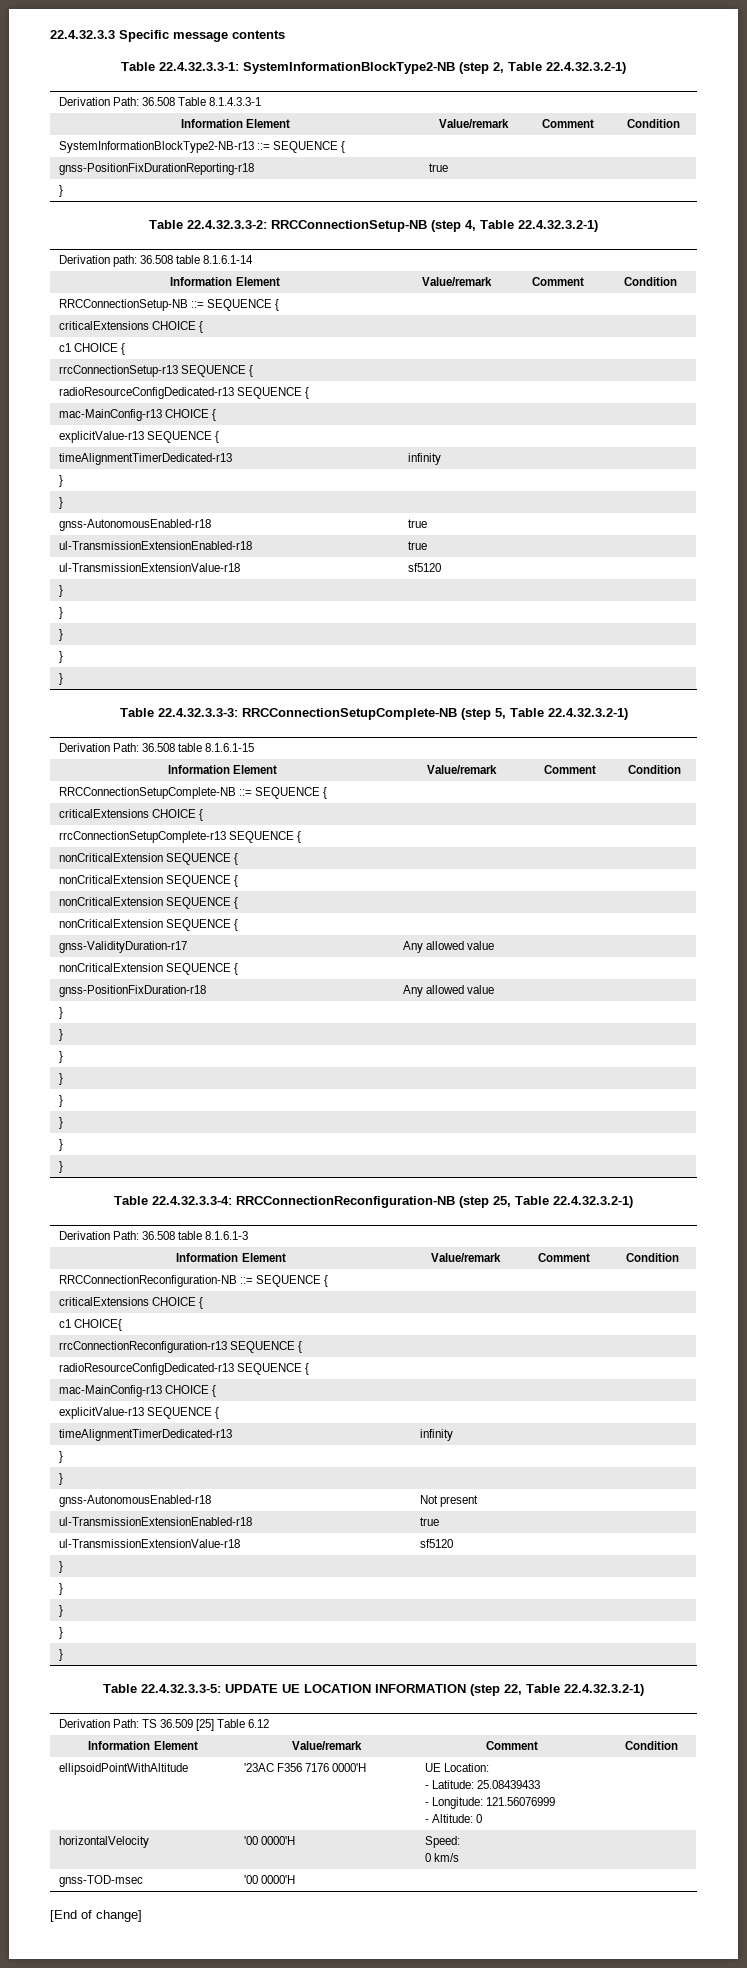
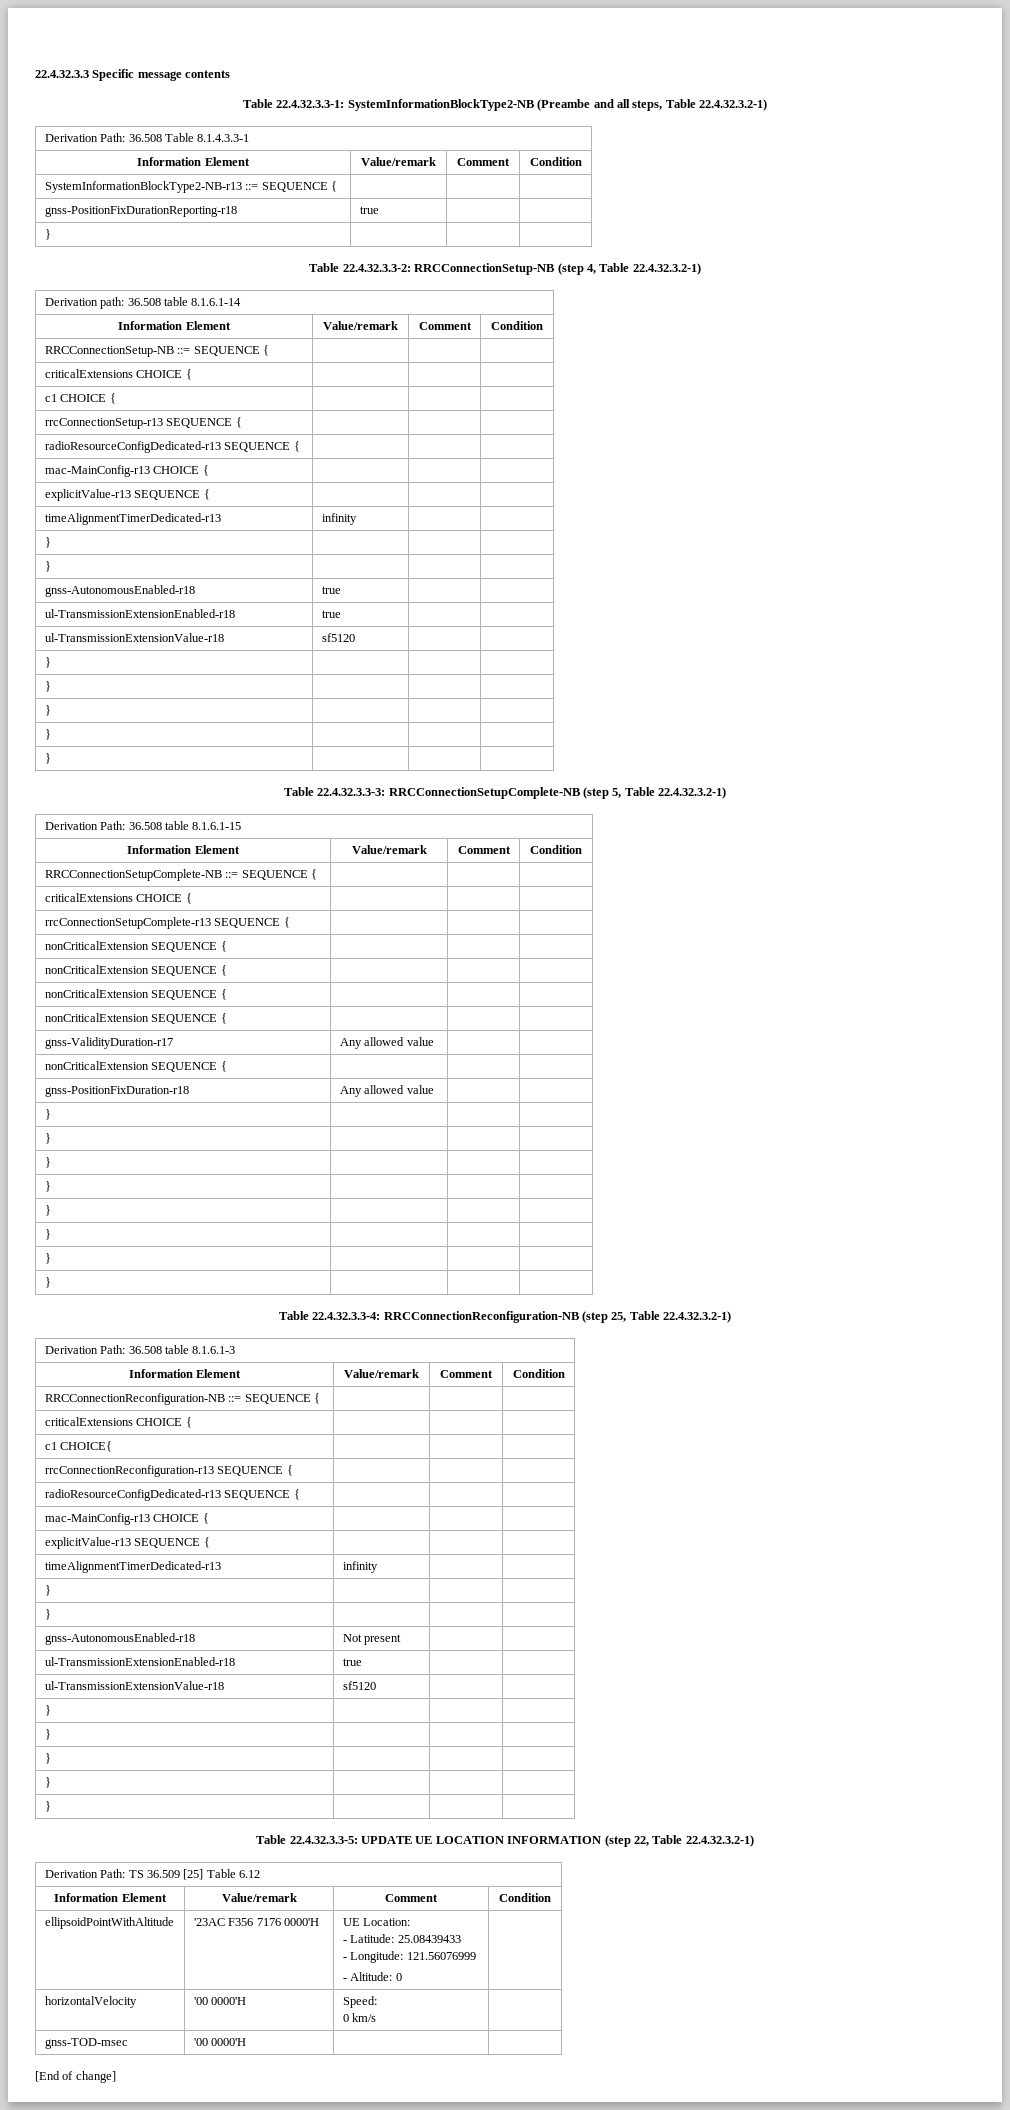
- Table 22.4.32.3.3-1: SystemInformationBlockType2-NB (step 2, Table 22.4.32.3.2-1)
+ Table 22.4.32.3.3-1: SystemInformationBlockType2-NB (Preambe and all steps, Table 22.4.32.3.2-1)

